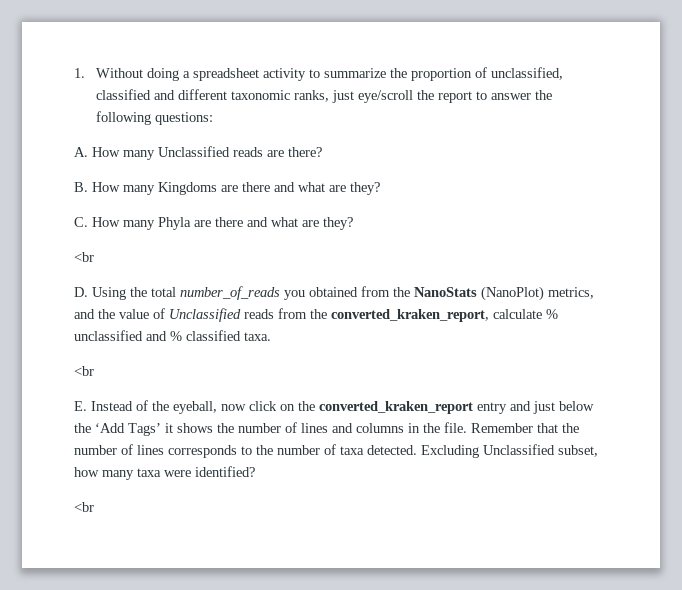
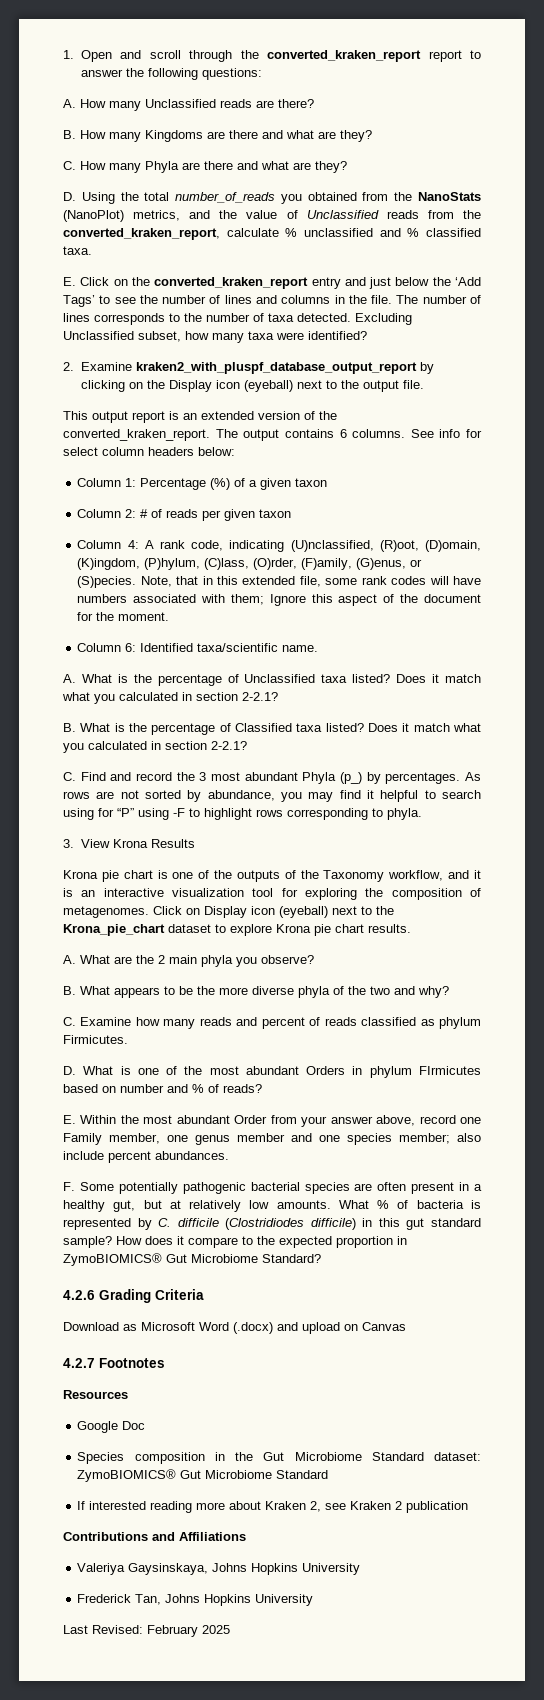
- 1. Without doing a spreadsheet activity to summarize the proportion of unclassified, classified and different taxonomic ranks, just eye/scroll the report to answer the following questions:
+ 1. Open and scroll through the converted_kraken_report report to answer the following questions:
  C. How many Phyla are there and what are they?
- <br
  D. Using the total number_of_reads you obtained from the NanoStats (NanoPlot) metrics, and the value of Unclassified reads from the converted_kraken_report, calculate % unclassified and % classified taxa.
- <br
- E. Instead of the eyeball, now click on the converted_kraken_report entry and just below the ‘Add Tags’ it shows the number of lines and columns in the file.
+ E. Click on the converted_kraken_report entry and just below the ‘Add Tags’ to see the number of lines and columns in the file.
- Remember that the number of lines corresponds to the number of taxa detected.
+ The number of lines corresponds to the number of taxa detected.
  Excluding Unclassified subset, how many taxa were identified?
- <br
+ 2. Examine kraken2_with_pluspf_database_output_report by clicking on the Display icon (eyeball) next to the output file.
+ This output report is an extended version of the converted_kraken_report. The output contains 6 columns. See info for select column headers below:
+ Column 1: Percentage (%) of a given taxon
+ Column 2: # of reads per given taxon
+ Column 4: A rank code, indicating (U)nclassified, (R)oot, (D)omain, (K)ingdom, (P)hylum, (C)lass, (O)rder, (F)amily, (G)enus, or (S)pecies. Note, that in this extended file, some rank codes will have numbers associated with them; Ignore this aspect of the document for the moment.
+ Column 6: Identified taxa/scientific name.
+ A. What is the percentage of Unclassified taxa listed? Does it match what you calculated in section 2-2.1?
+ B. What is the percentage of Classified taxa listed? Does it match what you calculated in section 2-2.1?
+ C. Find and record the 3 most abundant Phyla (p_) by percentages. As rows are not sorted by abundance, you may find it helpful to search using for “P” using -F to highlight rows corresponding to phyla.
+ 3. View Krona Results
+ Krona pie chart is one of the outputs of the Taxonomy workflow, and it is an interactive visualization tool for exploring the composition of metagenomes. Click on Display icon (eyeball) next to the Krona_pie_chart dataset to explore Krona pie chart results.
+ A. What are the 2 main phyla you observe?
+ B. What appears to be the more diverse phyla of the two and why?
+ C. Examine how many reads and percent of reads classified as phylum Firmicutes.
+ D. What is one of the most abundant Orders in phylum FIrmicutes based on number and % of reads?
+ E. Within the most abundant Order from your answer above, record one Family member, one genus member and one species member; also include percent abundances.
+ F. Some potentially pathogenic bacterial species are often present in a healthy gut, but at relatively low amounts. What % of bacteria is represented by C. difficile (Clostridiodes difficile) in this gut standard sample? How does it compare to the expected proportion in ZymoBIOMICS® Gut Microbiome Standard?
+ 4.2.6 Grading Criteria
+ Download as Microsoft Word (.docx) and upload on Canvas
+ 4.2.7 Footnotes
+ Resources
+ Google Doc
+ Species composition in the Gut Microbiome Standard dataset: ZymoBIOMICS® Gut Microbiome Standard
+ If interested reading more about Kraken 2, see Kraken 2 publication
+ Contributions and Affiliations
+ Valeriya Gaysinskaya, Johns Hopkins University
+ Frederick Tan, Johns Hopkins University
+ Last Revised: February 2025

